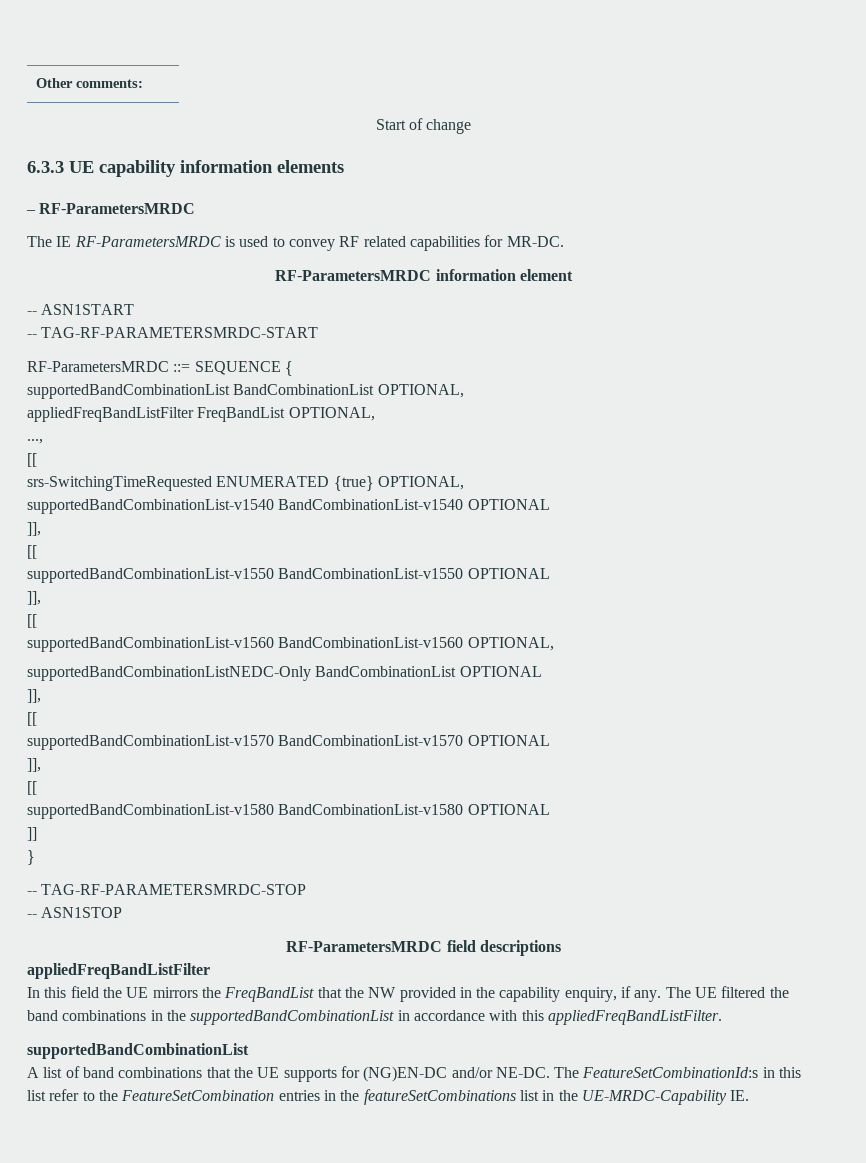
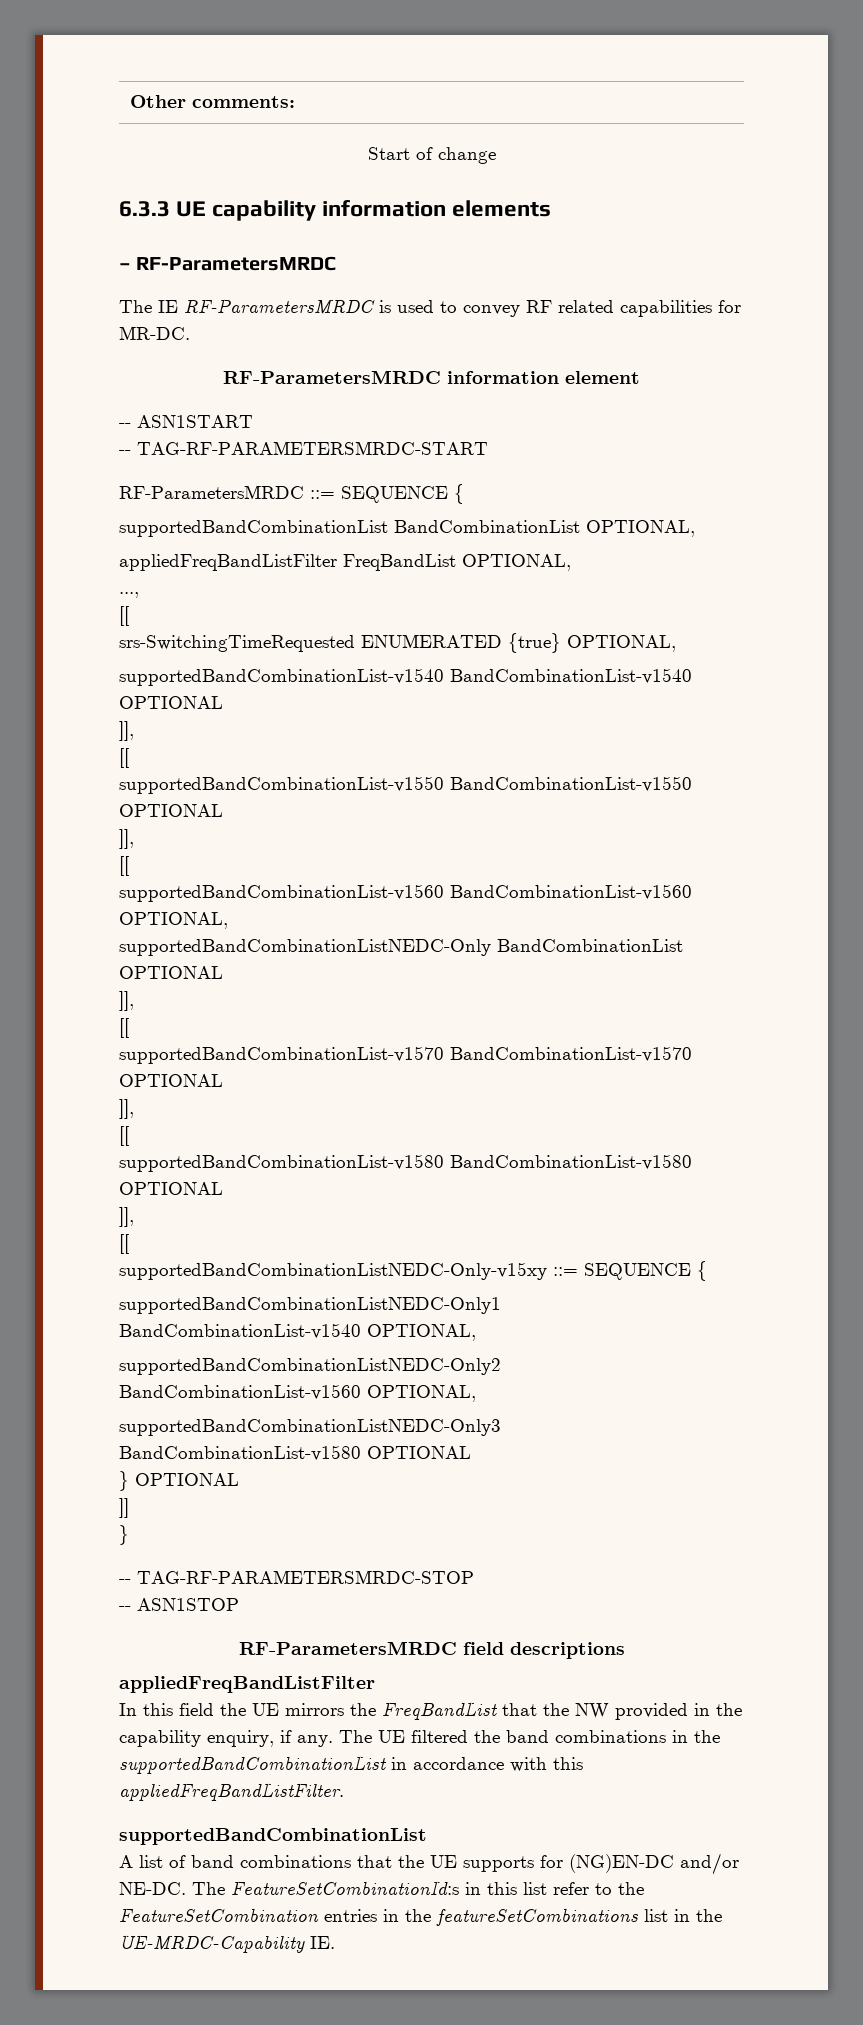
  supportedBandCombinationList-v1580 BandCombinationList-v1580 OPTIONAL
+ ]],
+ [[
+ supportedBandCombinationListNEDC-Only-v15xy ::= SEQUENCE {
+ supportedBandCombinationListNEDC-Only1 BandCombinationList-v1540 OPTIONAL,
+ supportedBandCombinationListNEDC-Only2 BandCombinationList-v1560 OPTIONAL,
+ supportedBandCombinationListNEDC-Only3 BandCombinationList-v1580 OPTIONAL
+ } OPTIONAL

